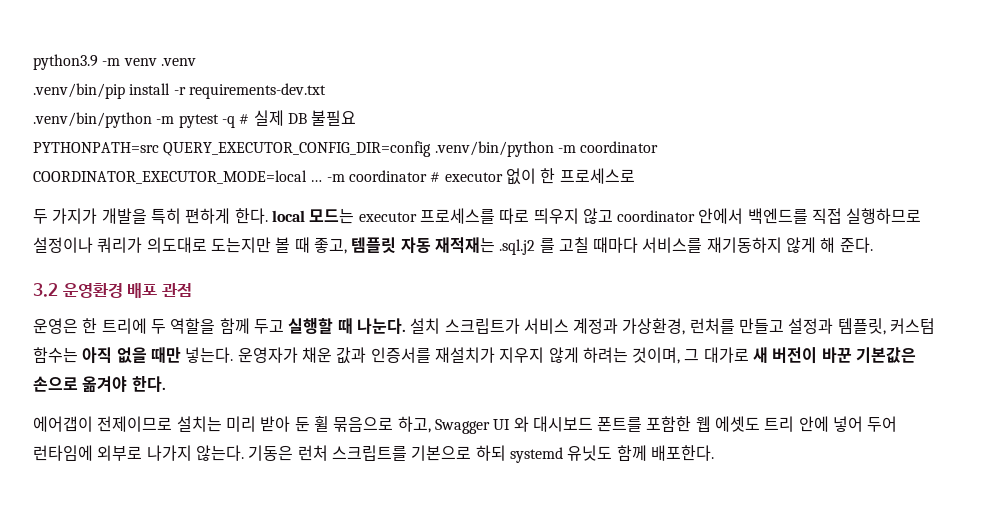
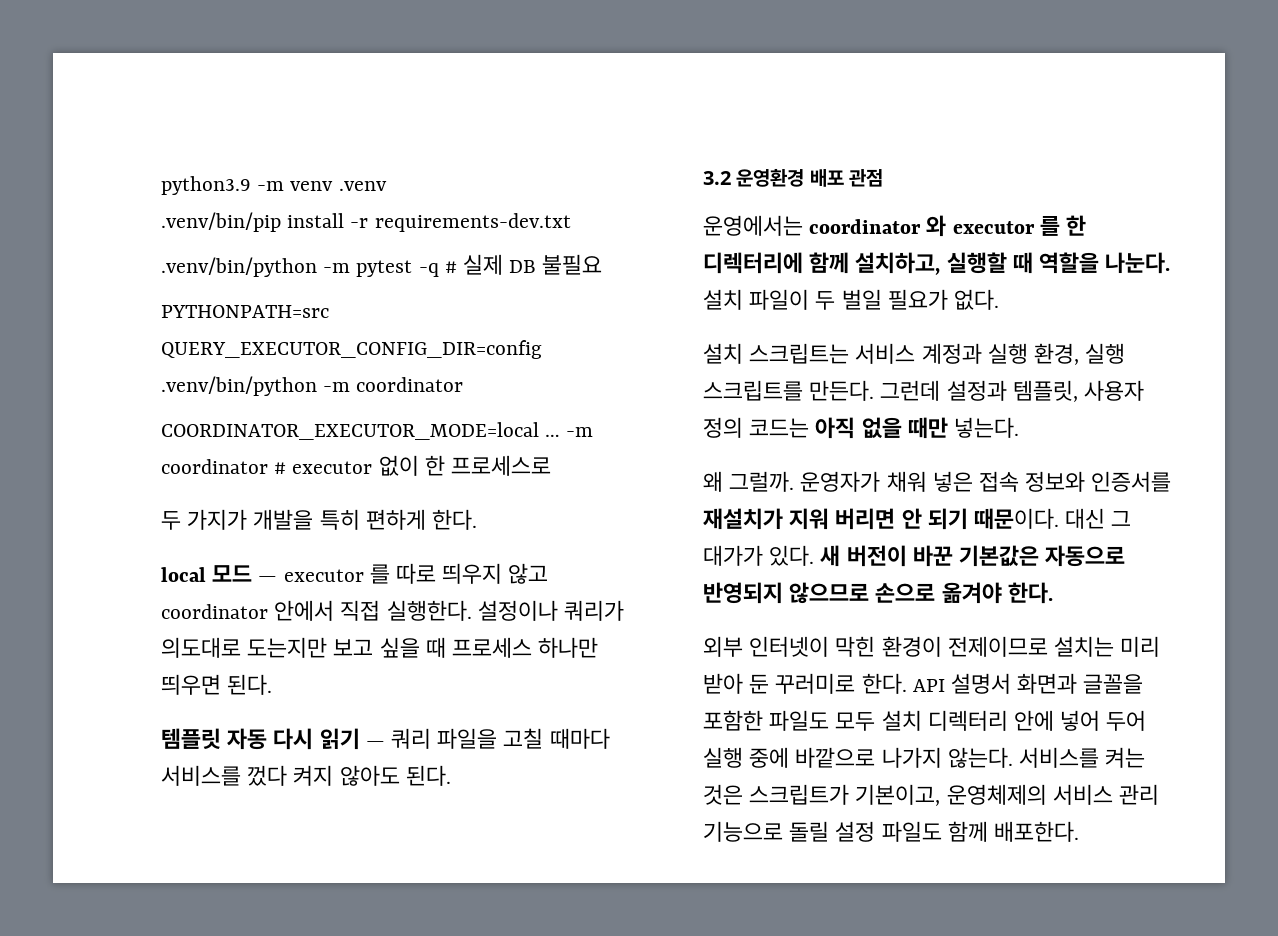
- 두 가지가 개발을 특히 편하게 한다. local 모드는 executor 프로세스를 따로 띄우지 않고 coordinator 안에서 백엔드를 직접 실행하므로 설정이나 쿼리가 의도대로 도는지만 볼 때 좋고, 템플릿 자동 재적재는 .sql.j2 를 고칠 때마다 서비스를 재기동하지 않게 해 준다.
+ 두 가지가 개발을 특히 편하게 한다.
+ local 모드 — executor 를 따로 띄우지 않고 coordinator 안에서 직접 실행한다. 설정이나 쿼리가 의도대로 도는지만 보고 싶을 때 프로세스 하나만 띄우면 된다.
+ 템플릿 자동 다시 읽기 — 쿼리 파일을 고칠 때마다 서비스를 껐다 켜지 않아도 된다.
  3.2 운영환경 배포 관점
- 운영은 한 트리에 두 역할을 함께 두고 실행할 때 나눈다.
+ 운영에서는 coordinator 와 executor 를 한 디렉터리에 함께 설치하고, 실행할 때 역할을 나눈다.
- 설치 스크립트가 서비스 계정과 가상환경, 런처를 만들고 설정과 템플릿, 커스텀 함수는 아직 없을 때만 넣는다. 운영자가 채운 값과 인증서를 재설치가 지우지 않게 하려는 것이며, 그 대가로 새 버전이 바꾼 기본값은 손으로 옮겨야 한다.
+ 설치 파일이 두 벌일 필요가 없다.
+ 설치 스크립트는 서비스 계정과 실행 환경, 실행 스크립트를 만든다. 그런데 설정과 템플릿, 사용자 정의 코드는 아직 없을 때만 넣는다.
+ 왜 그럴까. 운영자가 채워 넣은 접속 정보와 인증서를 재설치가 지워 버리면 안 되기 때문이다. 대신 그 대가가 있다. 새 버전이 바꾼 기본값은 자동으로 반영되지 않으므로 손으로 옮겨야 한다.
- 에어갭이 전제이므로 설치는 미리 받아 둔 휠 묶음으로 하고, Swagger UI 와 대시보드 폰트를 포함한 웹 에셋도 트리 안에 넣어 두어 런타임에 외부로 나가지 않는다. 기동은 런처 스크립트를 기본으로 하되 systemd 유닛도 함께 배포한다.
+ 외부 인터넷이 막힌 환경이 전제이므로 설치는 미리 받아 둔 꾸러미로 한다. API 설명서 화면과 글꼴을 포함한 파일도 모두 설치 디렉터리 안에 넣어 두어 실행 중에 바깥으로 나가지 않는다. 서비스를 켜는 것은 스크립트가 기본이고, 운영체제의 서비스 관리 기능으로 돌릴 설정 파일도 함께 배포한다.

